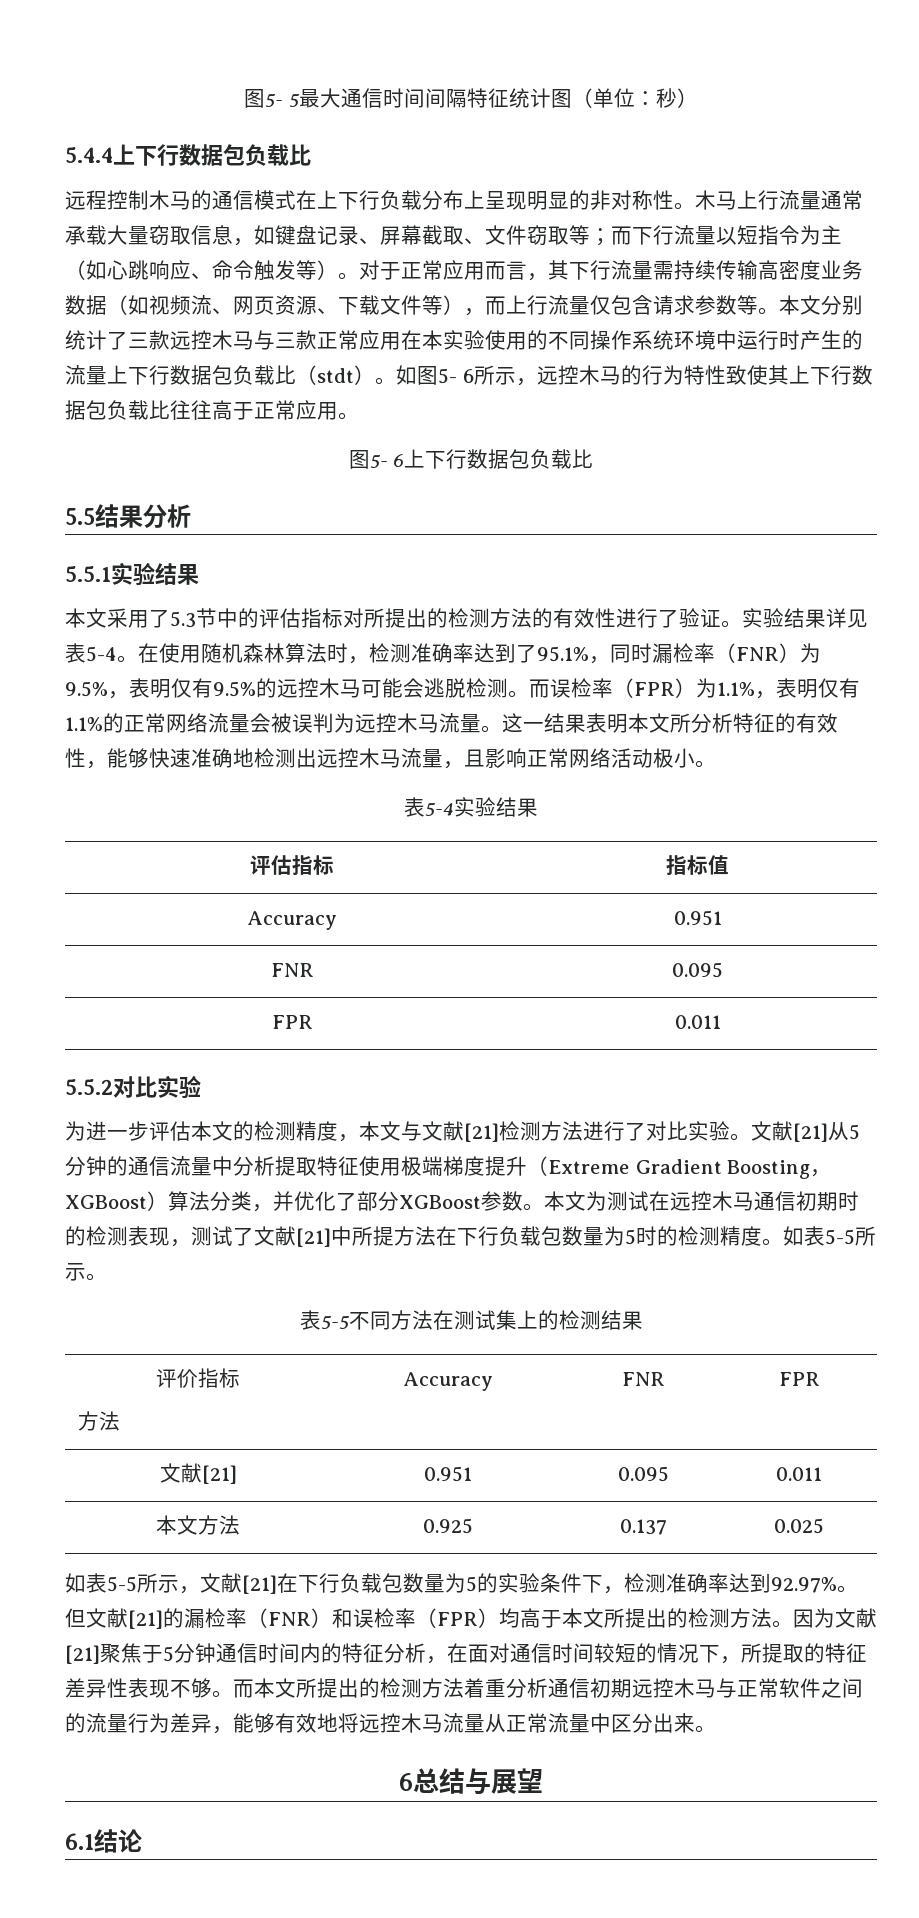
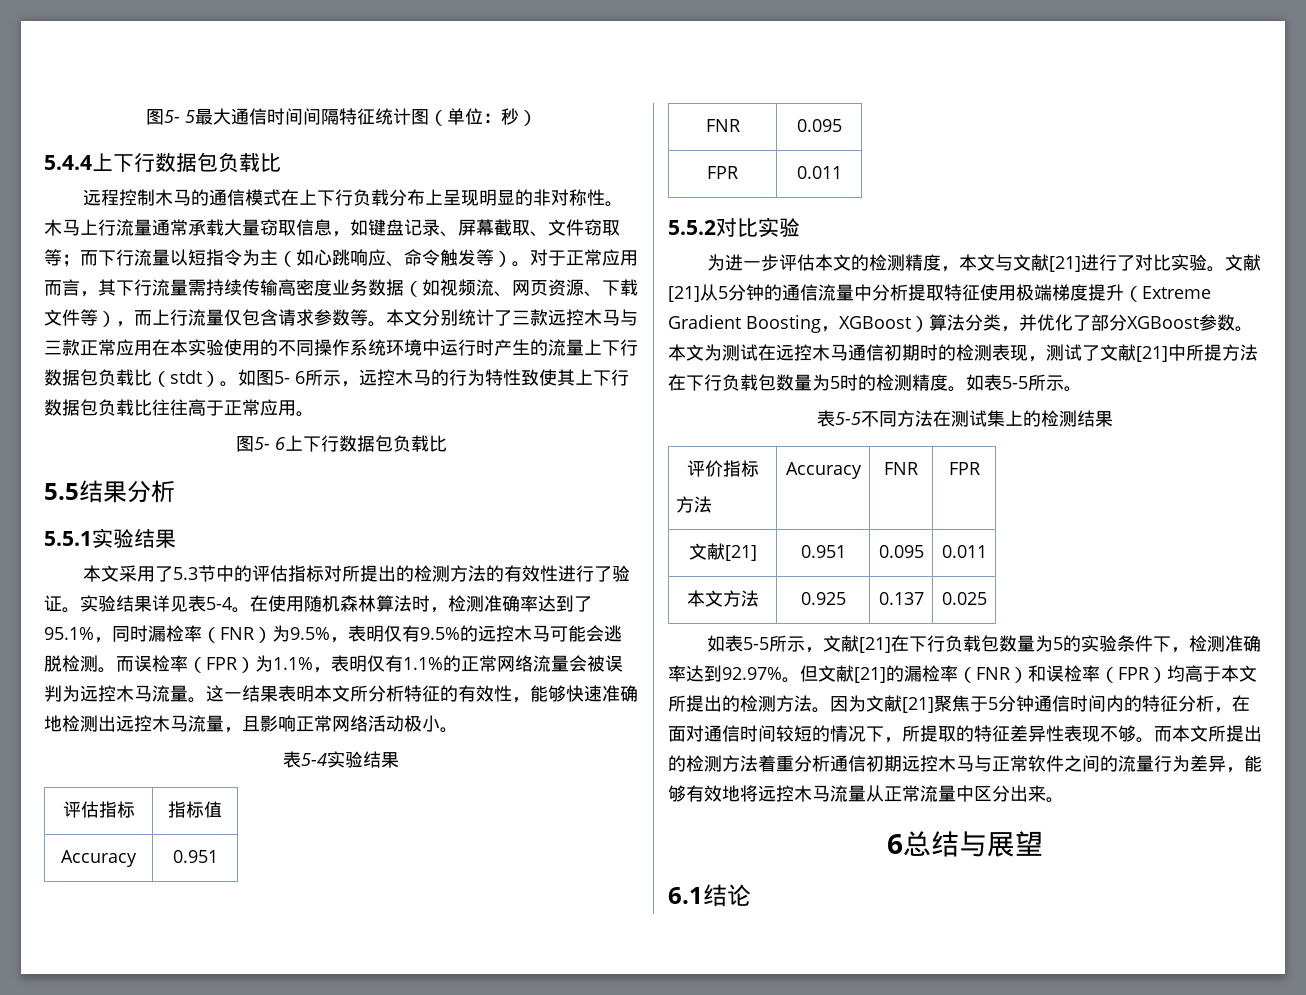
- 为进一步评估本文的检测精度，本文与文献[21]检测方法进行了对比实验。
+ 为进一步评估本文的检测精度，本文与文献[21]进行了对比实验。

